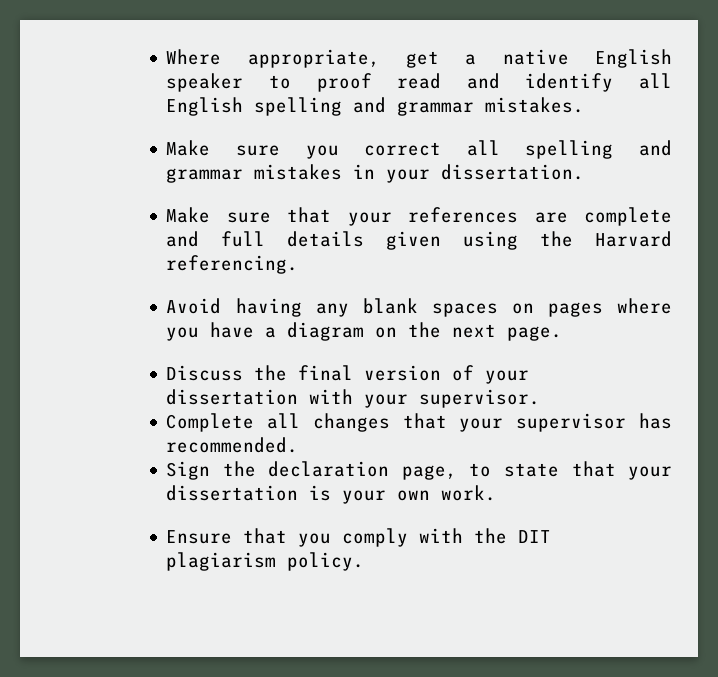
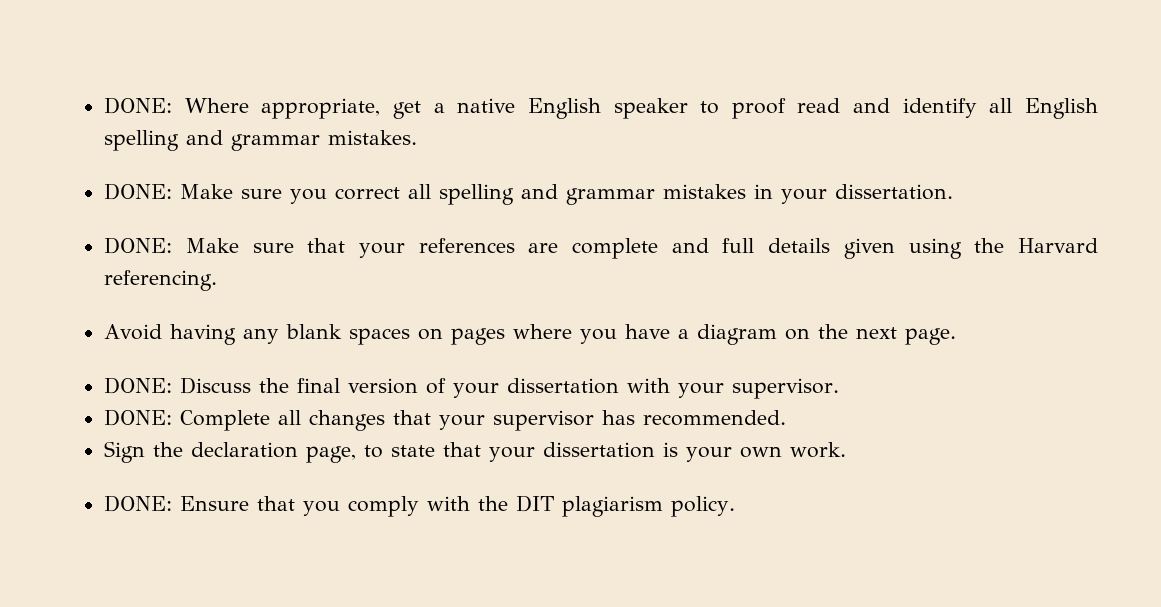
- Where appropriate, get a native English speaker to proof read and identify all English spelling and grammar mistakes.
+ DONE: Where appropriate, get a native English speaker to proof read and identify all English spelling and grammar mistakes.
- Make sure you correct all spelling and grammar mistakes in your dissertation.
+ DONE: Make sure you correct all spelling and grammar mistakes in your dissertation.
- Make sure that your references are complete and full details given using the Harvard referencing.
+ DONE: Make sure that your references are complete and full details given using the Harvard referencing.
- Discuss the final version of your dissertation with your supervisor.
+ DONE: Discuss the final version of your dissertation with your supervisor.
- Complete all changes that your supervisor has recommended.
+ DONE: Complete all changes that your supervisor has recommended.
- Ensure that you comply with the DIT plagiarism policy.
+ DONE: Ensure that you comply with the DIT plagiarism policy.

